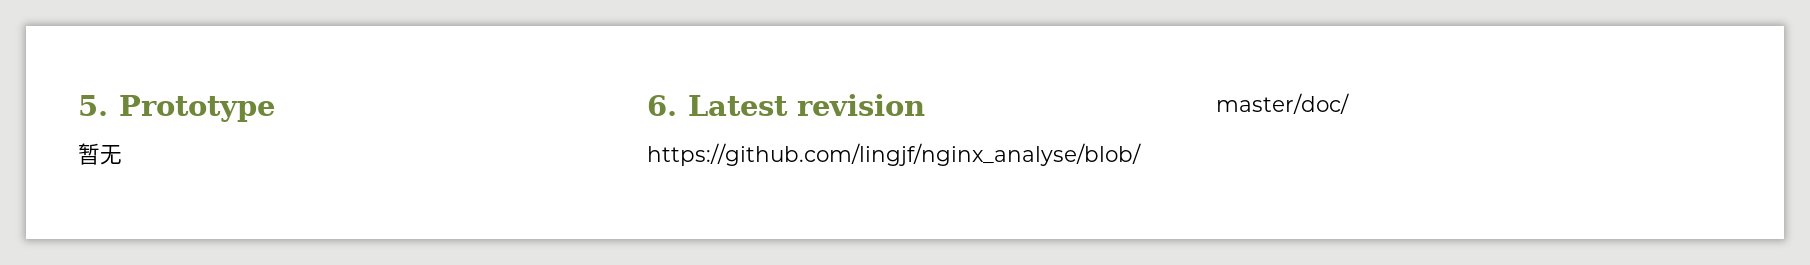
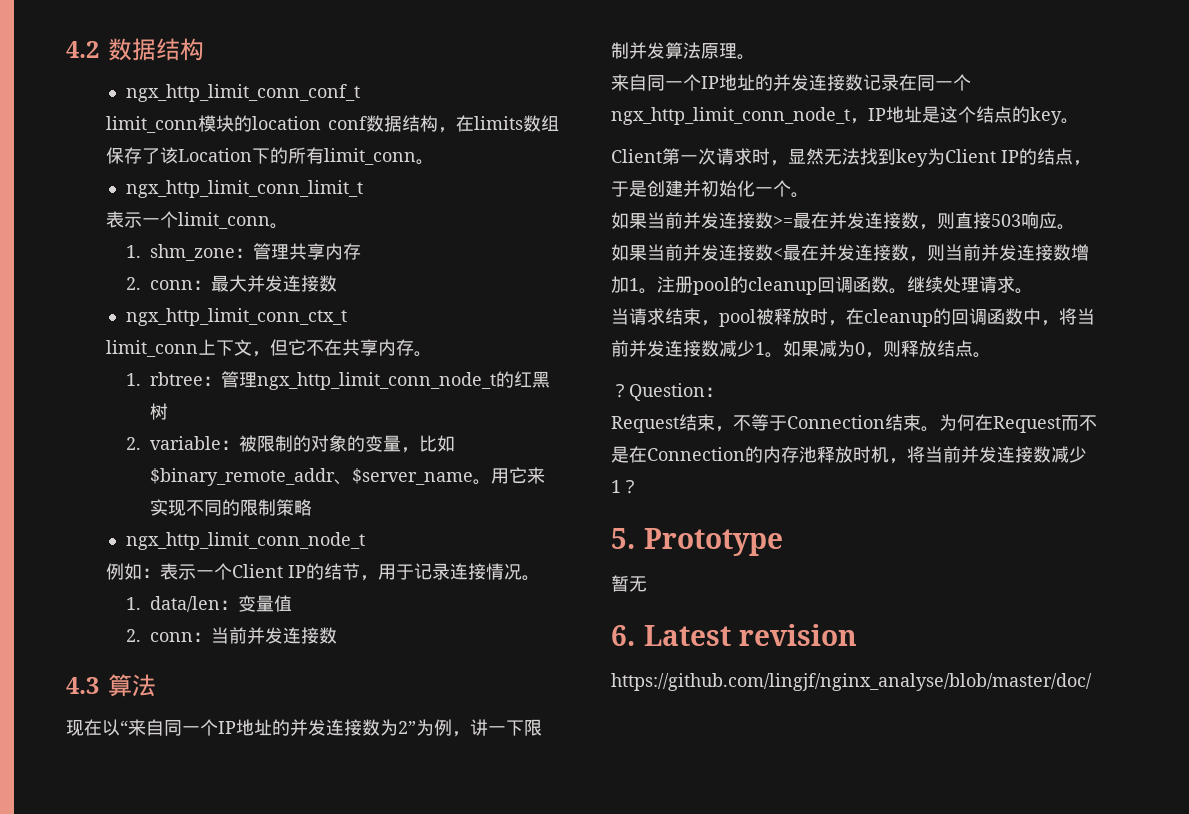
+ 4.2数据结构
+ ngx_http_limit_conn_conf_t
+ limit_conn模块的location conf数据结构，在limits数组保存了该Location下的所有limit_conn。
+ ngx_http_limit_conn_limit_t
+ 表示一个limit_conn。
+ 1. shm_zone：管理共享内存
+ 2. conn：最大并发连接数
+ ngx_http_limit_conn_ctx_t
+ limit_conn上下文，但它不在共享内存。
+ 1. rbtree：管理ngx_http_limit_conn_node_t的红黑树
+ 2. variable：被限制的对象的变量，比如$binary_remote_addr、$server_name。用它来实现不同的限制策略
+ ngx_http_limit_conn_node_t
+ 例如：表示一个Client IP的结节，用于记录连接情况。
+ 1. data/len：变量值
+ 2. conn：当前并发连接数
+ 4.3算法
+ 现在以“来自同一个IP地址的并发连接数为2”为例，讲一下限制并发算法原理。
+ 来自同一个IP地址的并发连接数记录在同一个ngx_http_limit_conn_node_t，IP地址是这个结点的key。
+ Client第一次请求时，显然无法找到key为Client IP的结点，于是创建并初始化一个。
+ 如果当前并发连接数>=最在并发连接数，则直接503响应。
+ 如果当前并发连接数<最在并发连接数，则当前并发连接数增加1。注册pool的cleanup回调函数。继续处理请求。
+ 当请求结束，pool被释放时，在cleanup的回调函数中，将当前并发连接数减少1。如果减为0，则释放结点。
+ ？Question：
+ Request结束，不等于Connection结束。为何在Request而不是在Connection的内存池释放时机，将当前并发连接数减少1？

